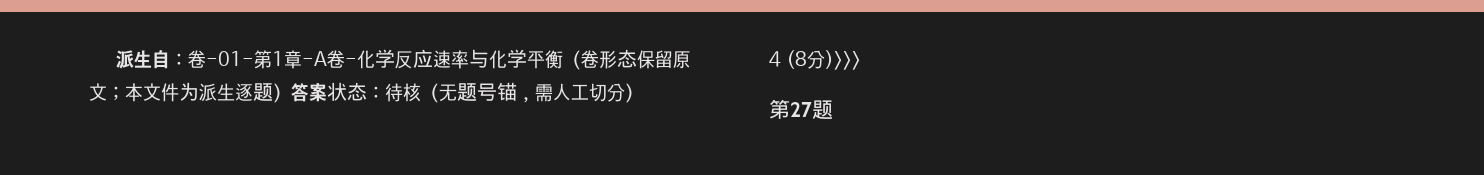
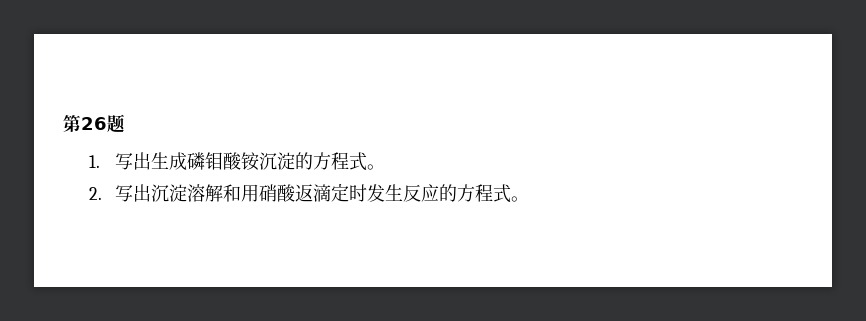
- 派生自：卷-01-第1章-A卷-化学反应速率与化学平衡（卷形态保留原文；本文件为派生逐题）答案状态：待核（无题号锚，需人工切分）
- 4 (8分)>>>
- 第27题
+ 第26题
+ 1.写出生成磷钼酸铵沉淀的方程式。
+ 2.写出沉淀溶解和用硝酸返滴定时发生反应的方程式。

